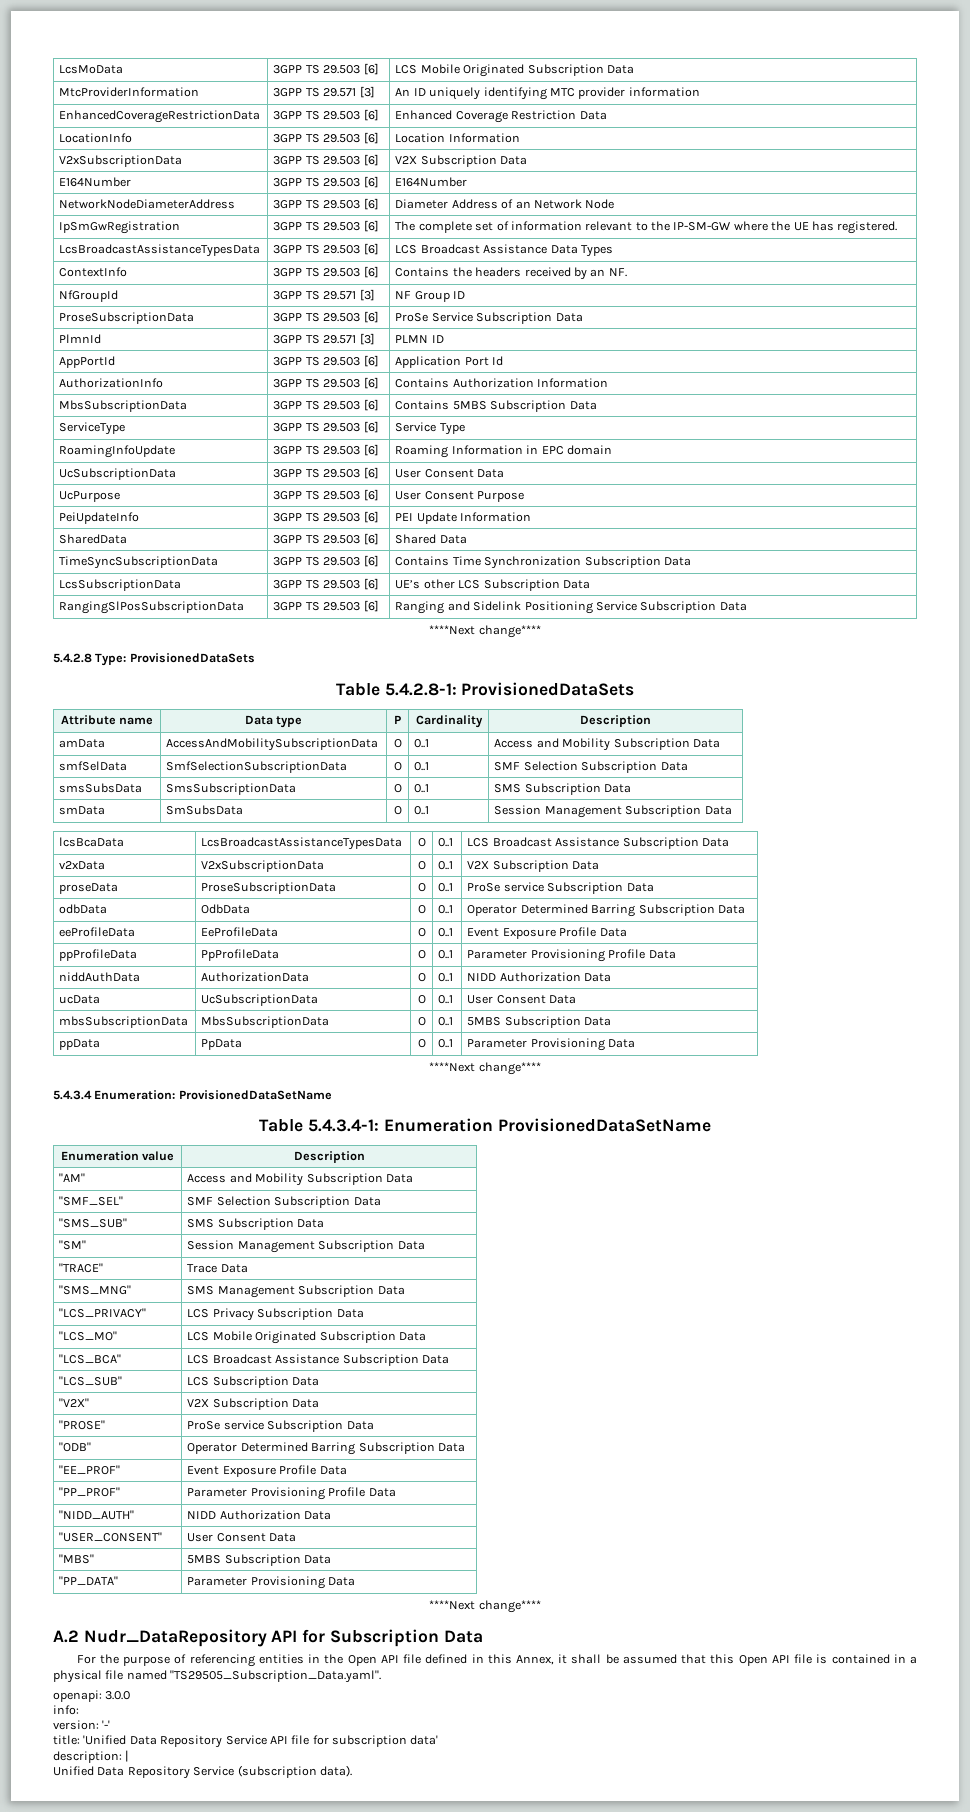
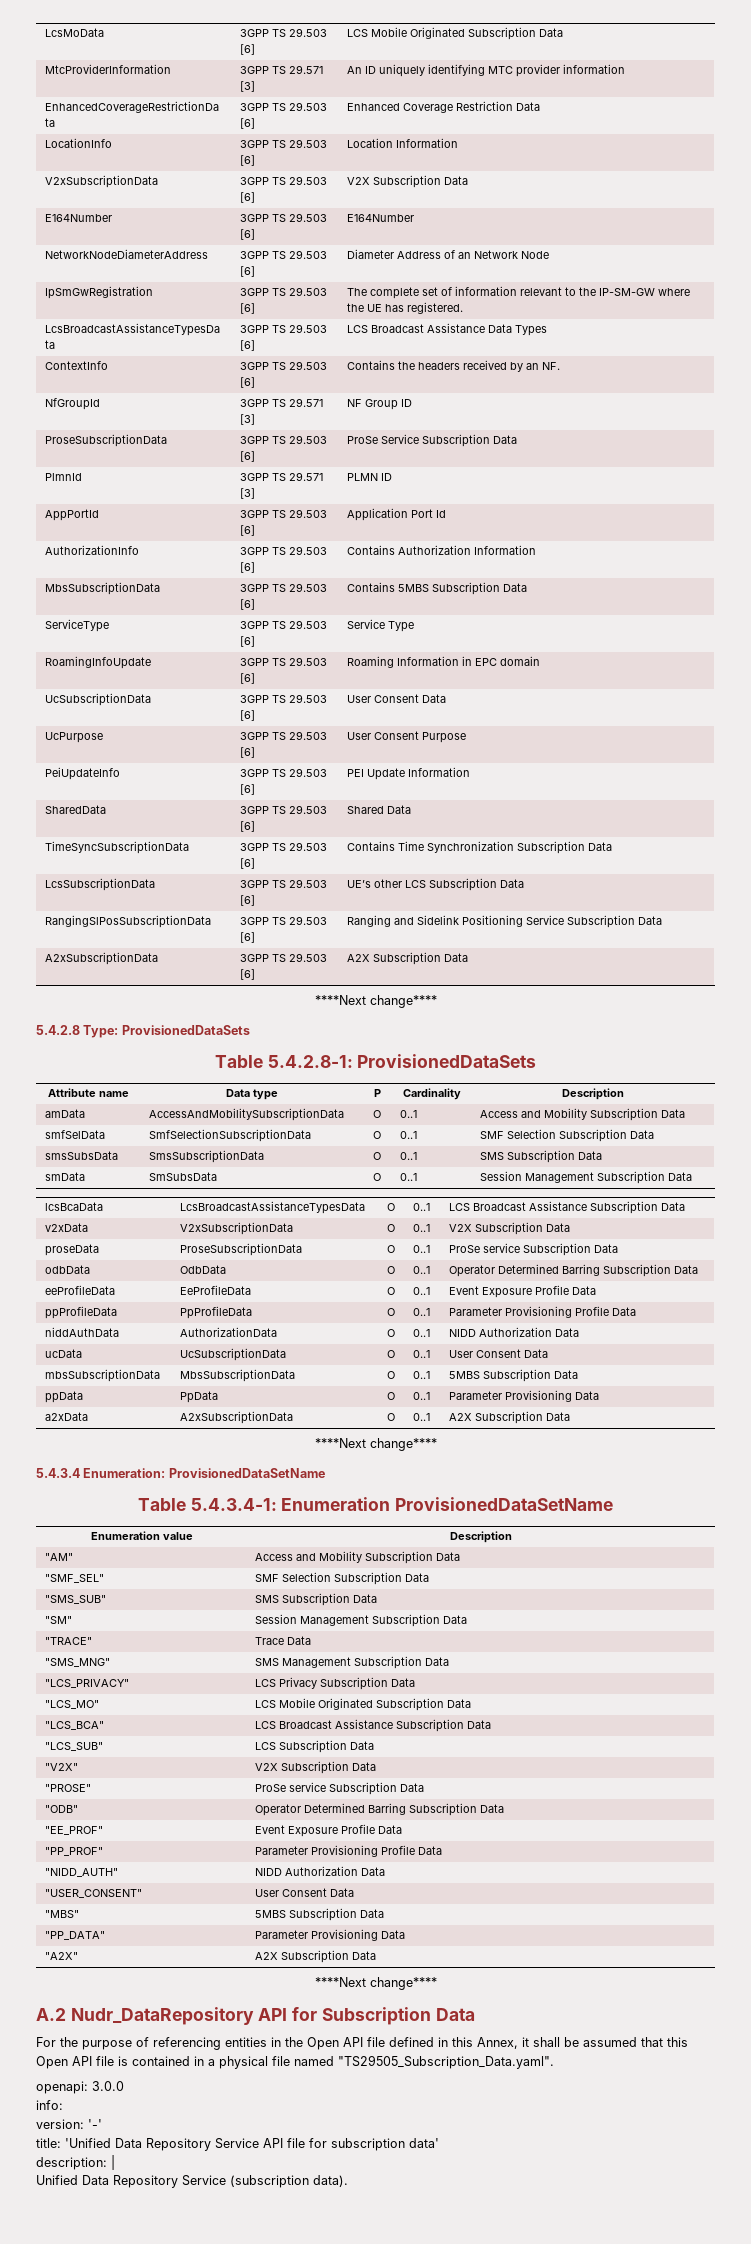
+ A2xSubscriptionData | 3GPP TS 29.503 [6] | A2X Subscription Data
+ a2xData | A2xSubscriptionData | O | 0..1 | A2X Subscription Data
+ "A2X" | A2X Subscription Data

